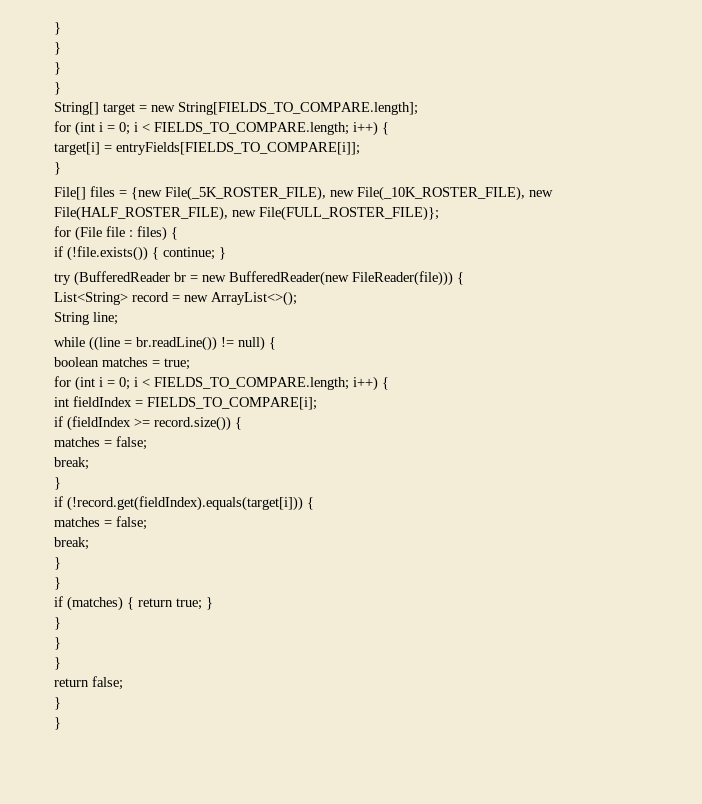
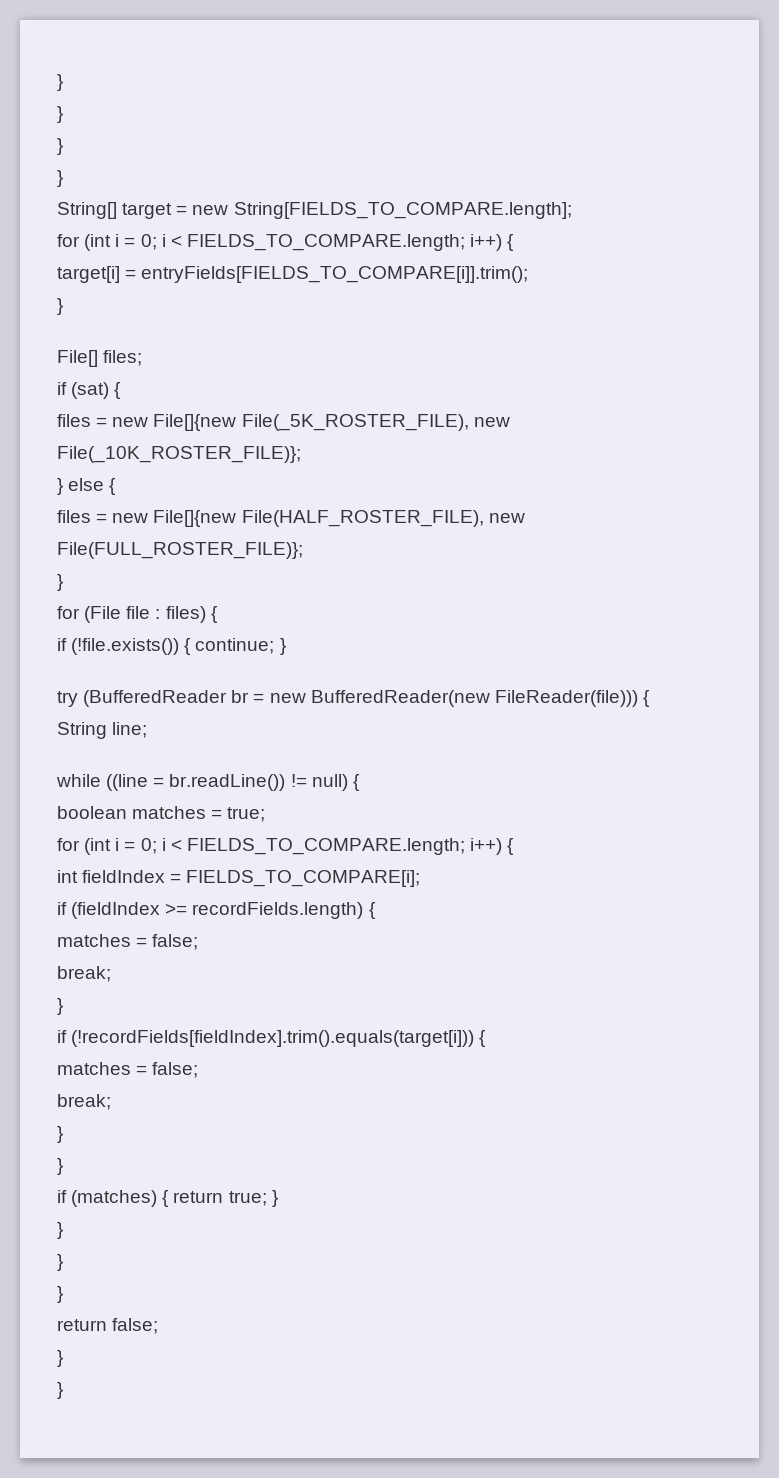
- target[i] = entryFields[FIELDS_TO_COMPARE[i]];
+ target[i] = entryFields[FIELDS_TO_COMPARE[i]].trim();
- File[] files = {new File(_5K_ROSTER_FILE), new File(_10K_ROSTER_FILE), new File(HALF_ROSTER_FILE), new File(FULL_ROSTER_FILE)};
+ File[] files;
+ if (sat) {
+ files = new File[]{new File(_5K_ROSTER_FILE), new File(_10K_ROSTER_FILE)};
+ } else {
+ files = new File[]{new File(HALF_ROSTER_FILE), new File(FULL_ROSTER_FILE)};
+ }
- List<String> record = new ArrayList<>();
- if (fieldIndex >= record.size()) {
+ if (fieldIndex >= recordFields.length) {
- if (!record.get(fieldIndex).equals(target[i])) {
+ if (!recordFields[fieldIndex].trim().equals(target[i])) {

